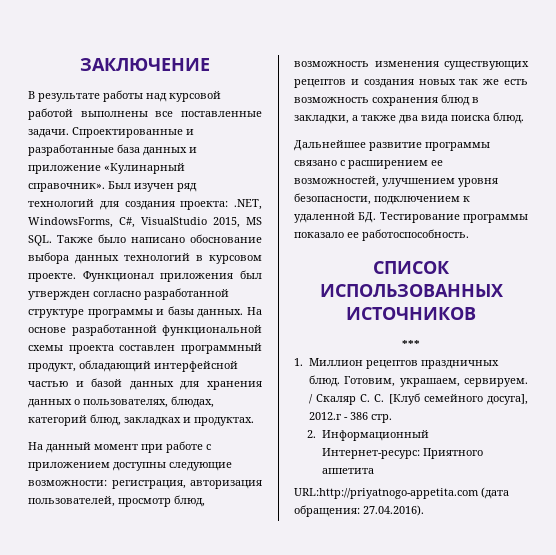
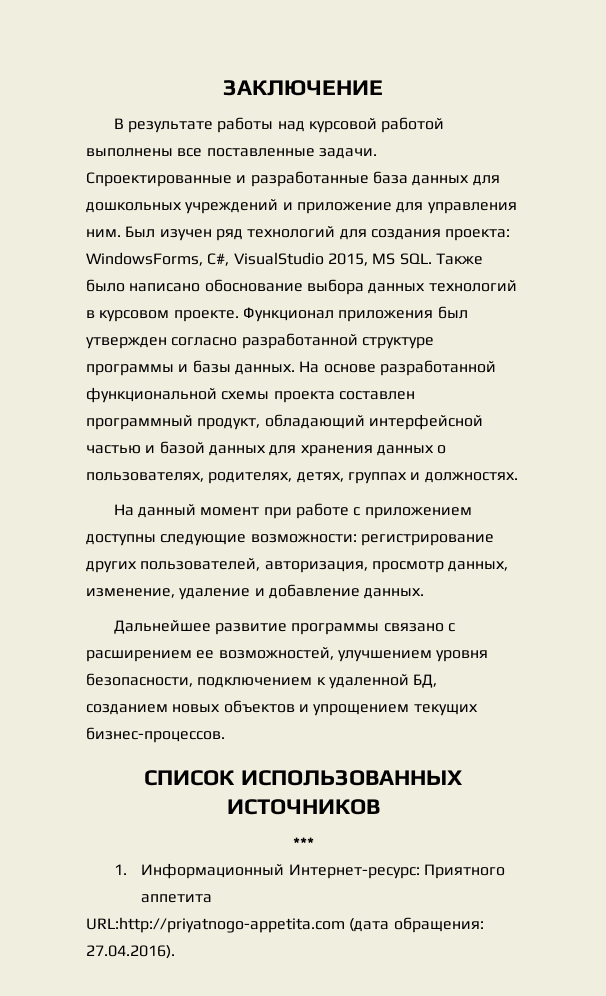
- Спроектированные и разработанные база данных и приложение «Кулинарный справочник».
+ Спроектированные и разработанные база данных для дошкольных учреждений и приложение для управления ним.
- Был изучен ряд технологий для создания проекта: .NET, WindowsForms, C#, VisualStudio 2015, MS SQL. Также было написано обоснование выбора данных технологий в курсовом проекте.
+ Был изучен ряд технологий для создания проекта: WindowsForms, C#, VisualStudio 2015, MS SQL. Также было написано обоснование выбора данных технологий в курсовом проекте.
- На основе разработанной функциональной схемы проекта составлен программный продукт, обладающий интерфейсной частью и базой данных для хранения данных о пользователях, блюдах, категорий блюд, закладках и продуктах.
+ На основе разработанной функциональной схемы проекта составлен программный продукт, обладающий интерфейсной частью и базой данных для хранения данных о пользователях, родителях, детях, группах и должностях.
- На данный момент при работе с приложением доступны следующие возможности: регистрация, авторизация пользователей, просмотр блюд, возможность изменения существующих рецептов и создания новых так же есть возможность сохранения блюд в закладки, а также два вида поиска блюд.
+ На данный момент при работе с приложением доступны следующие возможности: регистрирование других пользователей, авторизация, просмотр данных, изменение, удаление и добавление данных.
- Дальнейшее развитие программы связано с расширением ее возможностей, улучшением уровня безопасности, подключением к удаленной БД. Тестирование программы показало ее работоспособность.
+ Дальнейшее развитие программы связано с расширением ее возможностей, улучшением уровня безопасности, подключением к удаленной БД, созданием новых объектов и упрощением текущих бизнес-процессов.
  СПИСОК ИСПОЛЬЗОВАННЫХ ИСТОЧНИКОВ
  ***
- 1. Миллион рецептов праздничных блюд. Готовим, украшаем, сервируем. / Скаляр С. С. [Клуб семейного досуга], 2012.г - 386 стр.
- 2. Информационный Интернет-ресурс: Приятного аппетита
+ 1. Информационный Интернет-ресурс: Приятного аппетита

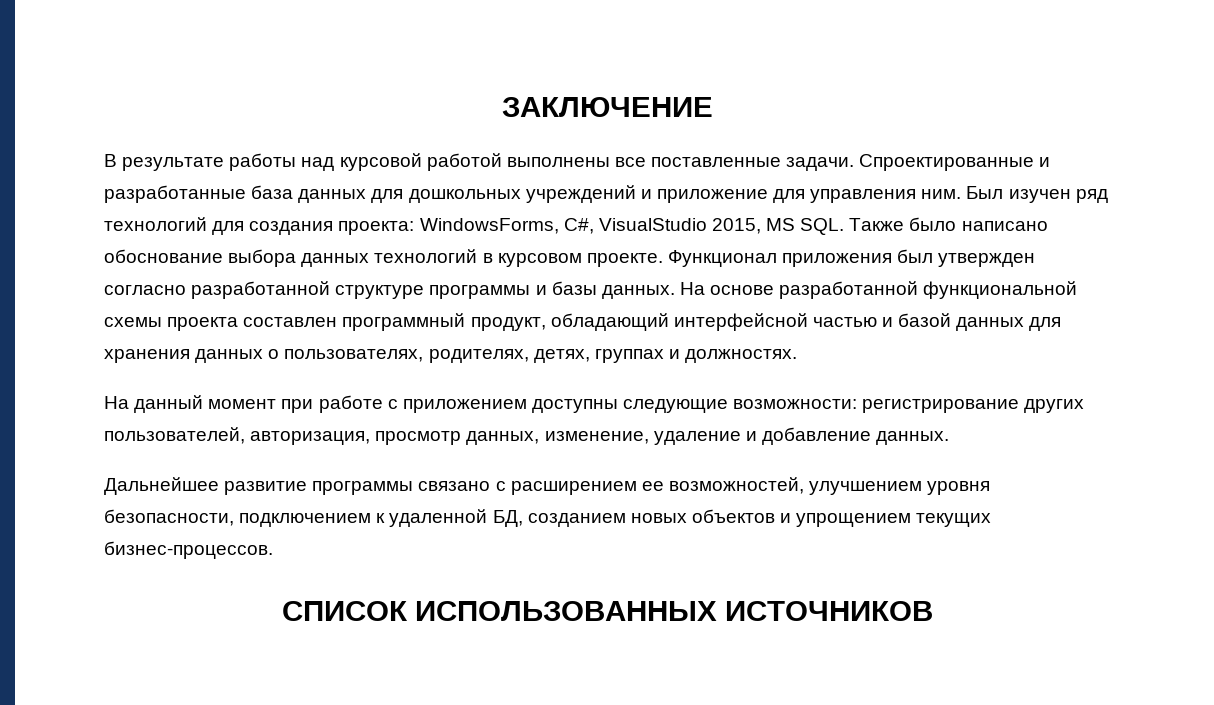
- ***
- 1. Информационный Интернет-ресурс: Приятного аппетита
- URL:http://priyatnogo-appetita.com (дата обращения: 27.04.2016).

